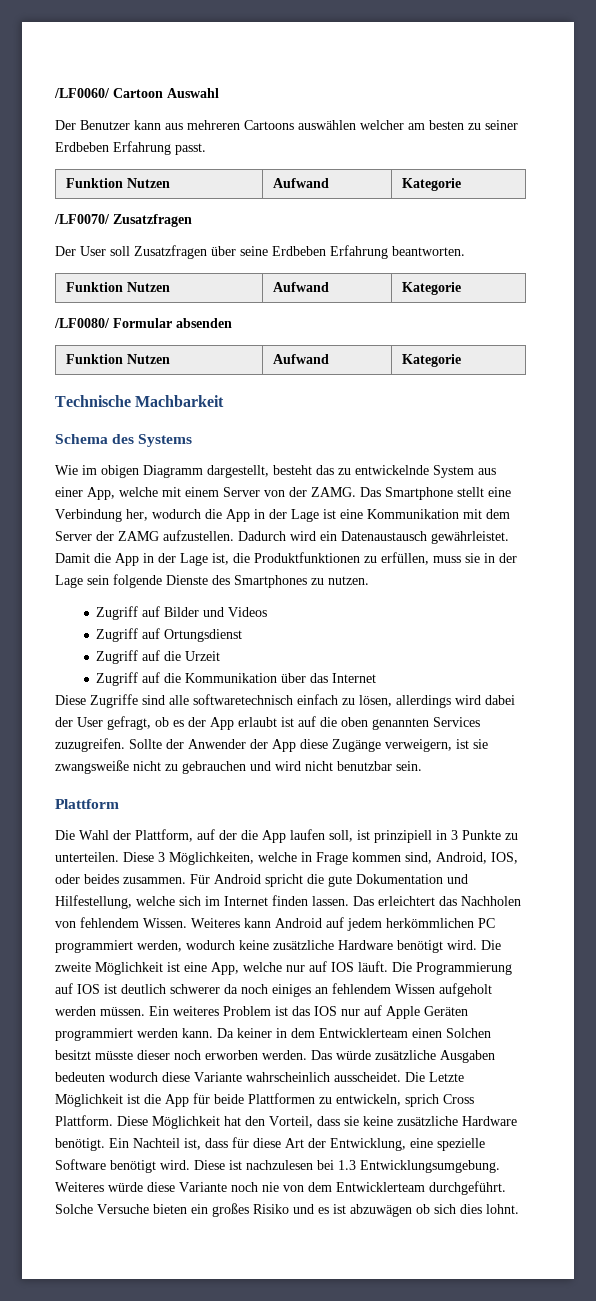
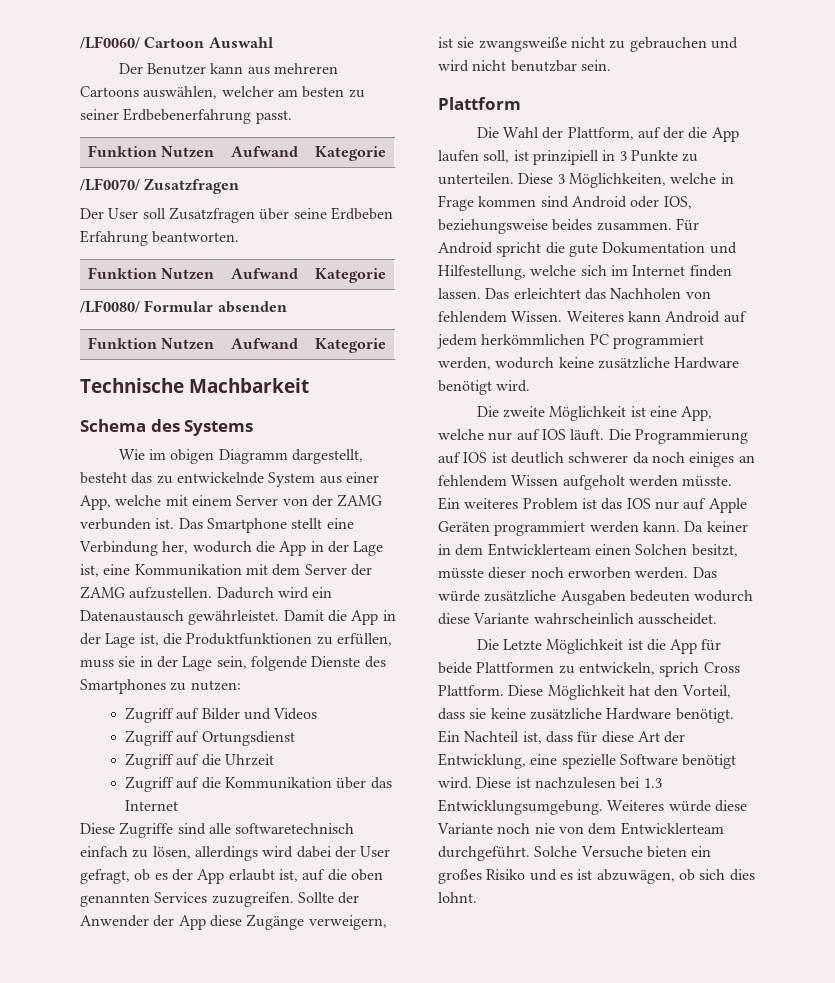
- Der Benutzer kann aus mehreren Cartoons auswählen welcher am besten zu seiner Erdbeben Erfahrung passt.
+ Der Benutzer kann aus mehreren Cartoons auswählen, welcher am besten zu seiner Erdbebenerfahrung passt.
- Wie im obigen Diagramm dargestellt, besteht das zu entwickelnde System aus einer App, welche mit einem Server von der ZAMG.
+ Wie im obigen Diagramm dargestellt, besteht das zu entwickelnde System aus einer App, welche mit einem Server von der ZAMG verbunden ist.
- Das Smartphone stellt eine Verbindung her, wodurch die App in der Lage ist eine Kommunikation mit dem Server der ZAMG aufzustellen.
+ Das Smartphone stellt eine Verbindung her, wodurch die App in der Lage ist, eine Kommunikation mit dem Server der ZAMG aufzustellen.
- Damit die App in der Lage ist, die Produktfunktionen zu erfüllen, muss sie in der Lage sein folgende Dienste des Smartphones zu nutzen.
+ Damit die App in der Lage ist, die Produktfunktionen zu erfüllen, muss sie in der Lage sein, folgende Dienste des Smartphones zu nutzen:
- Zugriff auf die Urzeit
+ Zugriff auf die Uhrzeit
- Diese Zugriffe sind alle softwaretechnisch einfach zu lösen, allerdings wird dabei der User gefragt, ob es der App erlaubt ist auf die oben genannten Services zuzugreifen.
+ Diese Zugriffe sind alle softwaretechnisch einfach zu lösen, allerdings wird dabei der User gefragt, ob es der App erlaubt ist, auf die oben genannten Services zuzugreifen.
- Diese 3 Möglichkeiten, welche in Frage kommen sind, Android, IOS, oder beides zusammen.
+ Diese 3 Möglichkeiten, welche in Frage kommen sind Android oder IOS, beziehungsweise beides zusammen.
- Weiteres kann Android auf jedem herkömmlichen PC programmiert werden, wodurch keine zusätzliche Hardware benötigt wird. Die zweite Möglichkeit ist eine App, welche nur auf IOS läuft.
+ Weiteres kann Android auf jedem herkömmlichen PC programmiert werden, wodurch keine zusätzliche Hardware benötigt wird.
+ Die zweite Möglichkeit ist eine App, welche nur auf IOS läuft.
- Die Programmierung auf IOS ist deutlich schwerer da noch einiges an fehlendem Wissen aufgeholt werden müssen.
+ Die Programmierung auf IOS ist deutlich schwerer da noch einiges an fehlendem Wissen aufgeholt werden müsste.
- Da keiner in dem Entwicklerteam einen Solchen besitzt müsste dieser noch erworben werden.
+ Da keiner in dem Entwicklerteam einen Solchen besitzt, müsste dieser noch erworben werden.
- Das würde zusätzliche Ausgaben bedeuten wodurch diese Variante wahrscheinlich ausscheidet. Die Letzte Möglichkeit ist die App für beide Plattformen zu entwickeln, sprich Cross Plattform.
+ Das würde zusätzliche Ausgaben bedeuten wodurch diese Variante wahrscheinlich ausscheidet.
+ Die Letzte Möglichkeit ist die App für beide Plattformen zu entwickeln, sprich Cross Plattform.
- Solche Versuche bieten ein großes Risiko und es ist abzuwägen ob sich dies lohnt.
+ Solche Versuche bieten ein großes Risiko und es ist abzuwägen, ob sich dies lohnt.

